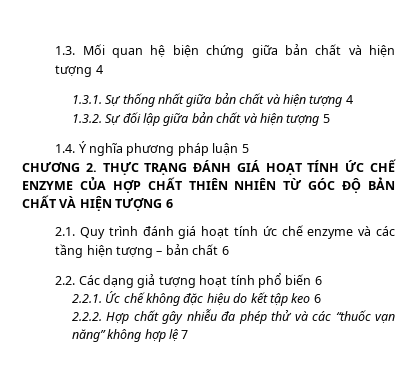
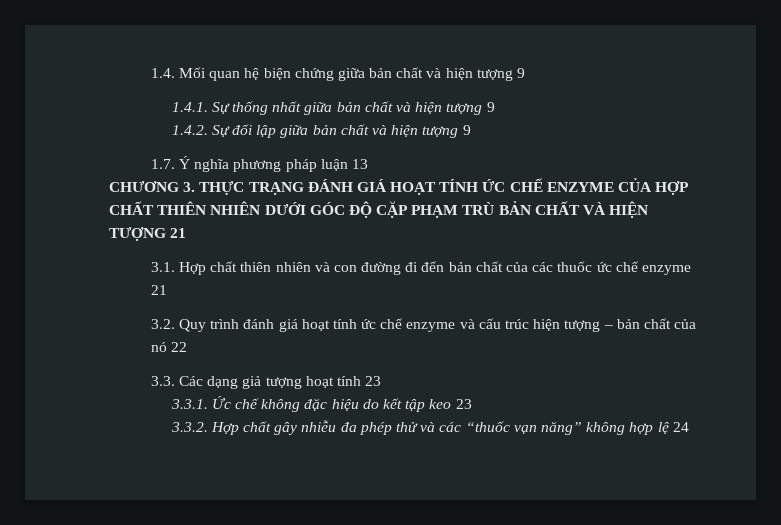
- 1.3. Mối quan hệ biện chứng giữa bản chất và hiện tượng 4
- 1.3.1. Sự thống nhất giữa bản chất và hiện tượng 4
- 1.3.2. Sự đối lập giữa bản chất và hiện tượng 5
- 1.4. Ý nghĩa phương pháp luận 5
+ 1.4. Mối quan hệ biện chứng giữa bản chất và hiện tượng 9
+ 1.4.1. Sự thống nhất giữa bản chất và hiện tượng 9
+ 1.4.2. Sự đối lập giữa bản chất và hiện tượng 9
+ 1.7. Ý nghĩa phương pháp luận 13
- CHƯƠNG 2. THỰC TRẠNG ĐÁNH GIÁ HOẠT TÍNH ỨC CHẾ ENZYME CỦA HỢP CHẤT THIÊN NHIÊN TỪ GÓC ĐỘ BẢN CHẤT VÀ HIỆN TƯỢNG 6
- 2.1. Quy trình đánh giá hoạt tính ức chế enzyme và các tầng hiện tượng – bản chất 6
- 2.2. Các dạng giả tượng hoạt tính phổ biến 6
- 2.2.1. Ức chế không đặc hiệu do kết tập keo 6
- 2.2.2. Hợp chất gây nhiễu đa phép thử và các “thuốc vạn năng” không hợp lệ 7
+ CHƯƠNG 3. THỰC TRẠNG ĐÁNH GIÁ HOẠT TÍNH ỨC CHẾ ENZYME CỦA HỢP CHẤT THIÊN NHIÊN DƯỚI GÓC ĐỘ CẶP PHẠM TRÙ BẢN CHẤT VÀ HIỆN TƯỢNG 21
+ 3.1. Hợp chất thiên nhiên và con đường đi đến bản chất của các thuốc ức chế enzyme 21
+ 3.2. Quy trình đánh giá hoạt tính ức chế enzyme và cấu trúc hiện tượng – bản chất của nó 22
+ 3.3. Các dạng giả tượng hoạt tính 23
+ 3.3.1. Ức chế không đặc hiệu do kết tập keo 23
+ 3.3.2. Hợp chất gây nhiễu đa phép thử và các “thuốc vạn năng” không hợp lệ 24

